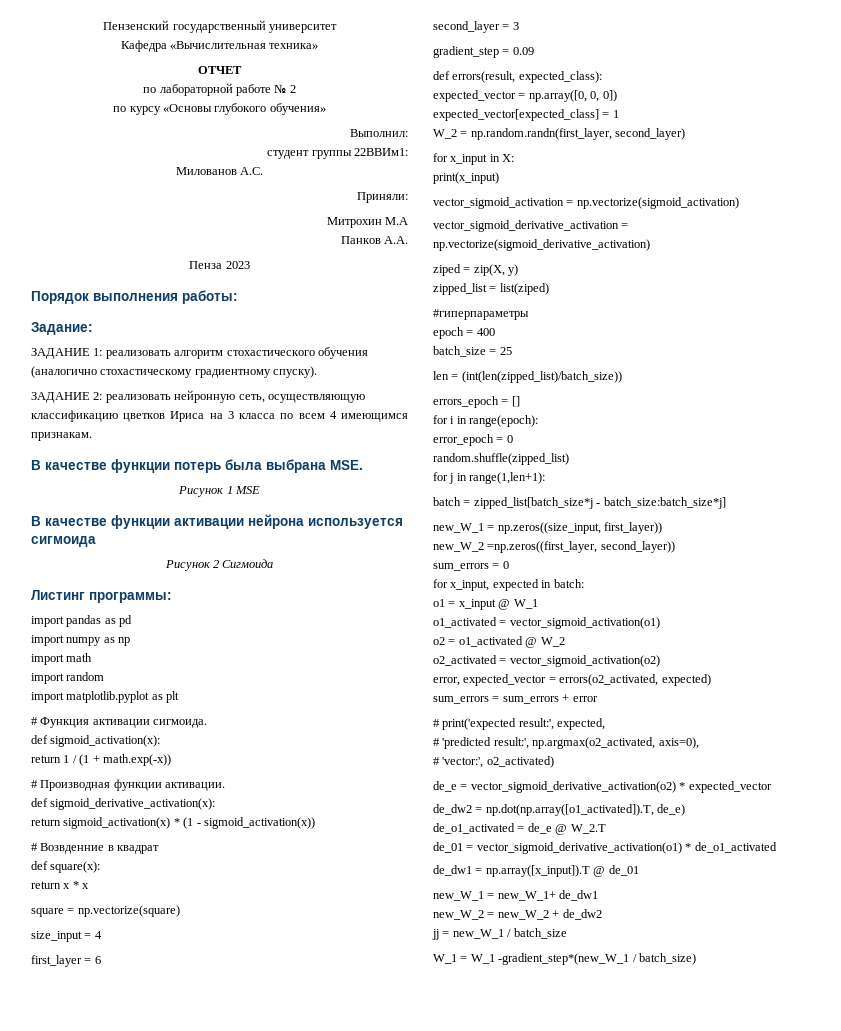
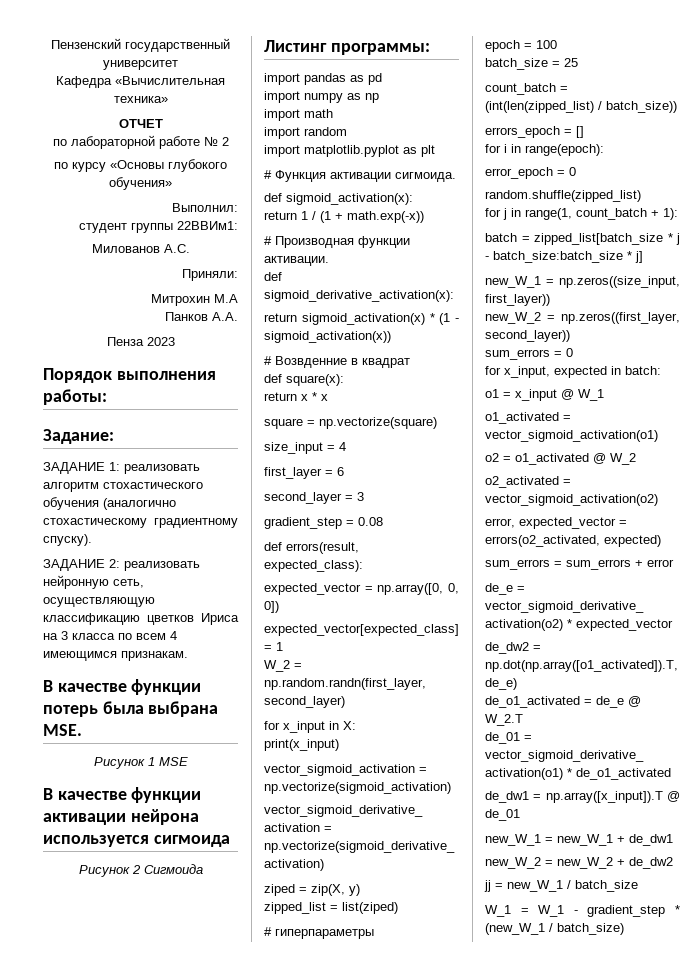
- gradient_step = 0.09
+ gradient_step = 0.08
- #гиперпараметры
+ # гиперпараметры
- epoch = 400
+ epoch = 100
- len = (int(len(zipped_list)/batch_size))
+ count_batch = (int(len(zipped_list) / batch_size))
- for j in range(1,len+1):
- batch = zipped_list[batch_size*j - batch_size:batch_size*j]
+ for j in range(1, count_batch + 1):
+ batch = zipped_list[batch_size * j - batch_size:batch_size * j]
- new_W_2 =np.zeros((first_layer, second_layer))
+ new_W_2 = np.zeros((first_layer, second_layer))
- # print('expected result:', expected,
- # 'predicted result:', np.argmax(o2_activated, axis=0),
- # 'vector:', o2_activated)
- new_W_1 = new_W_1+ de_dw1
+ new_W_1 = new_W_1 + de_dw1
- W_1 = W_1 -gradient_step*(new_W_1 / batch_size)
+ W_1 = W_1 - gradient_step * (new_W_1 / batch_size)

